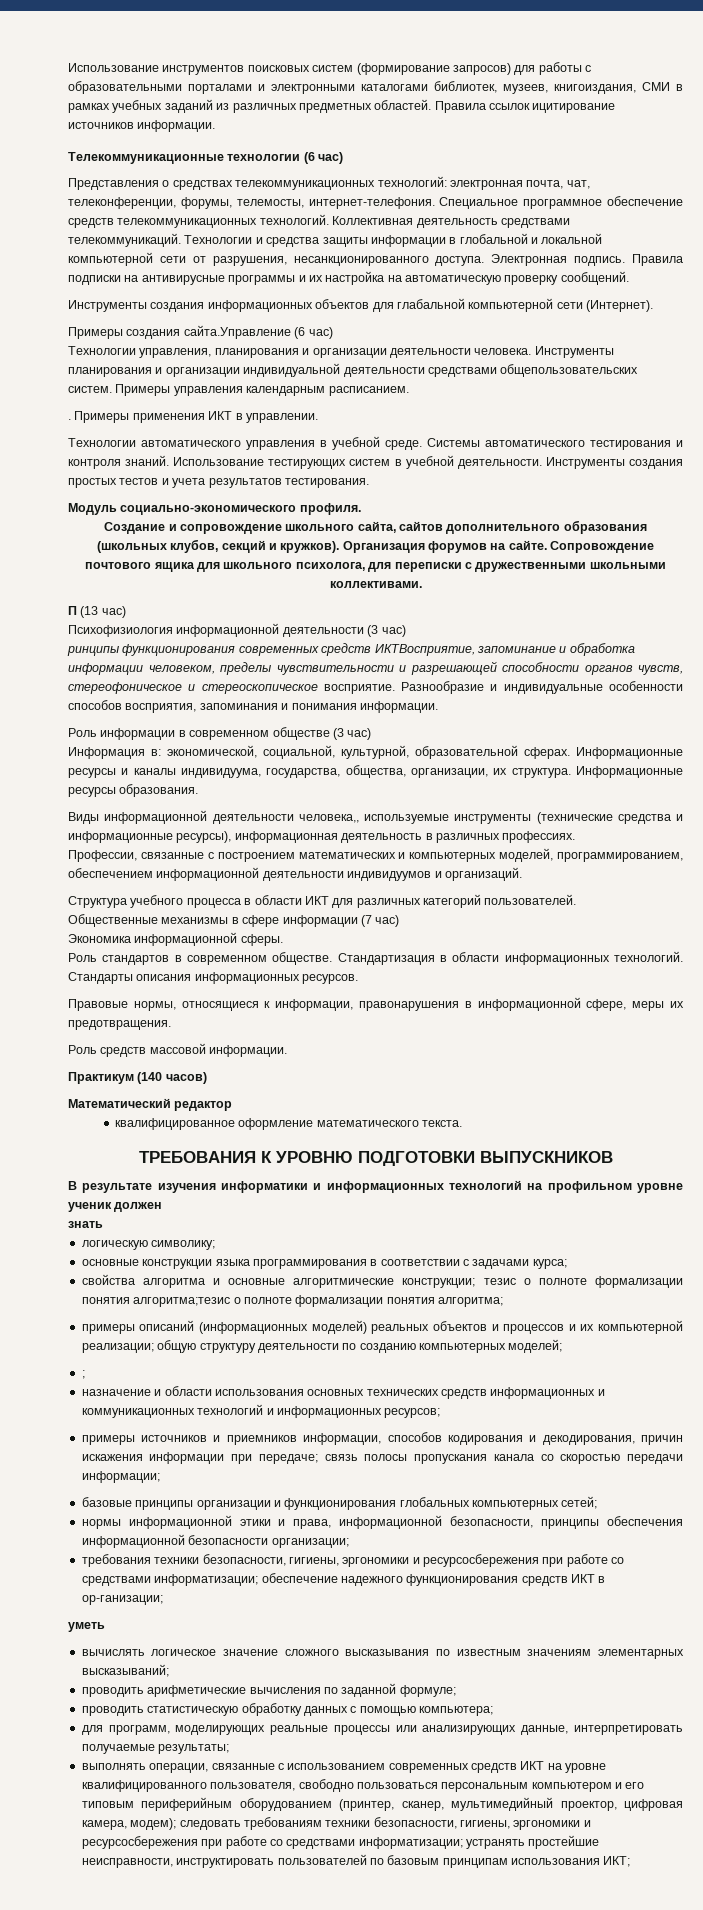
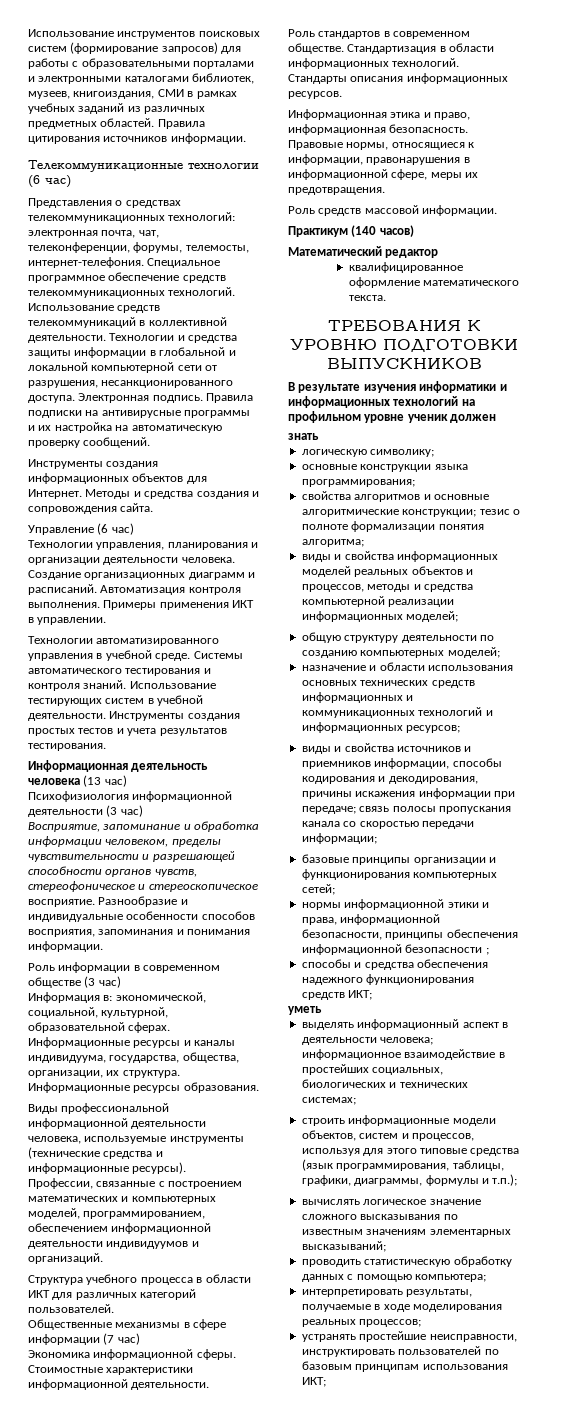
- Правила ссылок ицитирование источников информации.
+ Правила цитирования источников информации.
- Коллективная деятельность средствами телекоммуникаций.
+ Использование средств телекоммуникаций в коллективной деятельности.
- Инструменты создания информационных объектов для глабальной компьютерной сети (Интернет).
- Примеры создания сайта.Управление (6 час)
+ Инструменты создания информационных объектов для Интернет. Методы и средства создания и сопровождения сайта.
+ Управление (6 час)
- Инструменты планирования и организации индивидуальной деятельности средствами общепользовательских систем. Примеры управления календарным расписанием.
- .
+ Создание организационных диаграмм и расписаний. Автоматизация контроля выполнения.
- Технологии автоматического управления в учебной среде.
+ Технологии автоматизированного управления в учебной среде.
- Модуль социально-экономического профиля.
- Создание и сопровождение школьного сайта, сайтов дополнительного образования (школьных клубов, секций и кружков). Организация форумов на сайте. Сопровождение почтового ящика для школьного психолога, для переписки с дружественными школьными коллективами.
- П (13 час)
+ Информационная деятельность человека (13 час)
- ринципы функционирования современных средств ИКТВосприятие, запоминание и обработка информации человеком, пределы чувствительности и разрешающей способности органов чувств, стереофоническое и стереоскопическое восприятие.
+ Восприятие, запоминание и обработка информации человеком, пределы чувствительности и разрешающей способности органов чувств, стереофоническое и стереоскопическое восприятие.
- Виды информационной деятельности человека,, используемые инструменты (технические средства и информационные ресурсы), информационная деятельность в различных профессиях.
+ Виды профессиональной информационной деятельности человека, используемые инструменты (технические средства и информационные ресурсы).
+ Стоимостные характеристики информационной деятельности.
+ Информационная этика и право, информационная безопасность.
- основные конструкции языка программирования в соответствии с задачами курса;
- свойства алгоритма и основные алгоритмические конструкции; тезис о полноте формализации понятия алгоритма;тезис о полноте формализации понятия алгоритма;
- примеры описаний (информационных моделей) реальных объектов и процессов и их компьютерной реализации; общую структуру деятельности по созданию компьютерных моделей;
+ основные конструкции языка программирования;
+ свойства алгоритмов и основные алгоритмические конструкции; тезис о полноте формализации понятия алгоритма;
+ виды и свойства информационных моделей реальных объектов и процессов, методы и средства компьютерной реализации информационных моделей;
+ общую структуру деятельности по созданию компьютерных моделей;
- ;
- примеры источников и приемников информации, способов кодирования и декодирования, причин искажения информации при передаче; связь полосы пропускания канала со скоростью передачи информации;
+ виды и свойства источников и приемников информации, способы кодирования и декодирования, причины искажения информации при передаче; связь полосы пропускания канала со скоростью передачи информации;
- базовые принципы организации и функционирования глобальных компьютерных сетей;
+ базовые принципы организации и функционирования компьютерных сетей;
- нормы информационной этики и права, информационной безопасности, принципы обеспечения информационной безопасности организации;
- требования техники безопасности, гигиены, эргономики и ресурсосбережения при работе со средствами информатизации; обеспечение надежного функционирования средств ИКТ в ор-ганизации;
+ нормы информационной этики и права, информационной безопасности, принципы обеспечения информационной безопасности ;
+ способы и средства обеспечения надежного функционирования средств ИКТ;
  уметь
+ выделять информационный аспект в деятельности человека; информационное взаимодействие в простейших социальных, биологических и технических системах;
+ строить информационные модели объектов, систем и процессов, используя для этого типовые средства (язык программирования, таблицы, графики, диаграммы, формулы и т.п.);
- проводить арифметические вычисления по заданной формуле;
- для программ, моделирующих реальные процессы или анализирующих данные, интерпретировать получаемые результаты;
- выполнять операции, связанные с использованием современных средств ИКТ на уровне квалифицированного пользователя, свободно пользоваться персональным компьютером и его типовым периферийным оборудованием (принтер, сканер, мультимедийный проектор, цифровая камера, модем); следовать требованиям техники безопасности, гигиены, эргономики и ресурсосбережения при работе со средствами информатизации; устранять простейшие неисправности, инструктировать пользователей по базовым принципам использования ИКТ;
+ интерпретировать результаты, получаемые в ходе моделирования реальных процессов;
+ устранять простейшие неисправности, инструктировать пользователей по базовым принципам использования ИКТ;

